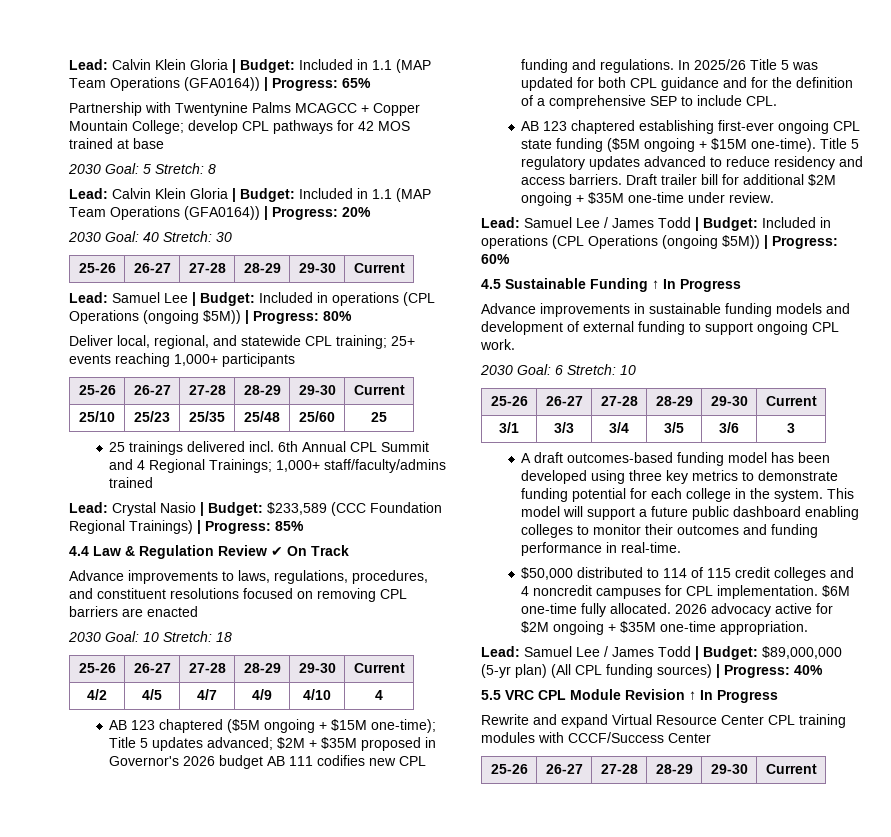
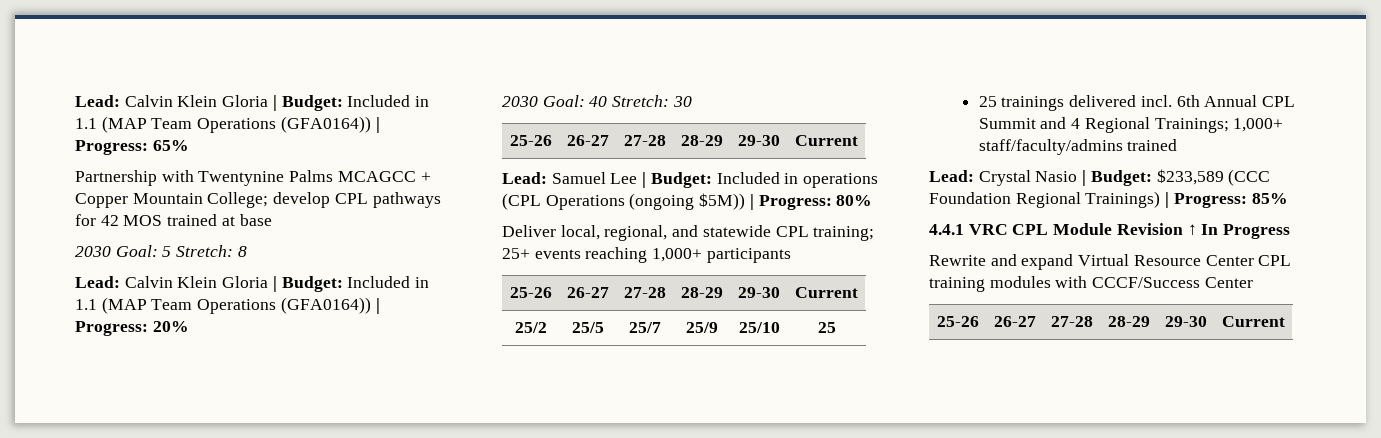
- 25/10 | 25/23 | 25/35 | 25/48 | 25/60 | 25
+ 25/2 | 25/5 | 25/7 | 25/9 | 25/10 | 25
- 4.4 Law & Regulation Review ✔ On Track
- Advance improvements to laws, regulations, procedures, and constituent resolutions focused on removing CPL barriers are enacted
- 2030 Goal: 10 Stretch: 18
- 25-26 | 26-27 | 27-28 | 28-29 | 29-30 | Current
- 4/2 | 4/5 | 4/7 | 4/9 | 4/10 | 4
- AB 123 chaptered ($5M ongoing + $15M one-time); Title 5 updates advanced; $2M + $35M proposed in Governor's 2026 budget AB 111 codifies new CPL funding and regulations. In 2025/26 Title 5 was updated for both CPL guidance and for the definition of a comprehensive SEP to include CPL.
- AB 123 chaptered establishing first-ever ongoing CPL state funding ($5M ongoing + $15M one-time). Title 5 regulatory updates advanced to reduce residency and access barriers. Draft trailer bill for additional $2M ongoing + $35M one-time under review.
- Lead: Samuel Lee / James Todd | Budget: Included in operations (CPL Operations (ongoing $5M)) | Progress: 60%
- 4.5 Sustainable Funding ↑ In Progress
- Advance improvements in sustainable funding models and development of external funding to support ongoing CPL work.
- 2030 Goal: 6 Stretch: 10
- 25-26 | 26-27 | 27-28 | 28-29 | 29-30 | Current
- 3/1 | 3/3 | 3/4 | 3/5 | 3/6 | 3
- A draft outcomes-based funding model has been developed using three key metrics to demonstrate funding potential for each college in the system. This model will support a future public dashboard enabling colleges to monitor their outcomes and funding performance in real-time.
- $50,000 distributed to 114 of 115 credit colleges and 4 noncredit campuses for CPL implementation. $6M one-time fully allocated. 2026 advocacy active for $2M ongoing + $35M one-time appropriation.
- Lead: Samuel Lee / James Todd | Budget: $89,000,000 (5-yr plan) (All CPL funding sources) | Progress: 40%
- 5.5 VRC CPL Module Revision ↑ In Progress
+ 4.4.1 VRC CPL Module Revision ↑ In Progress

